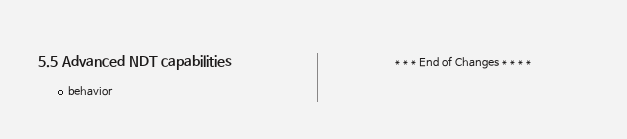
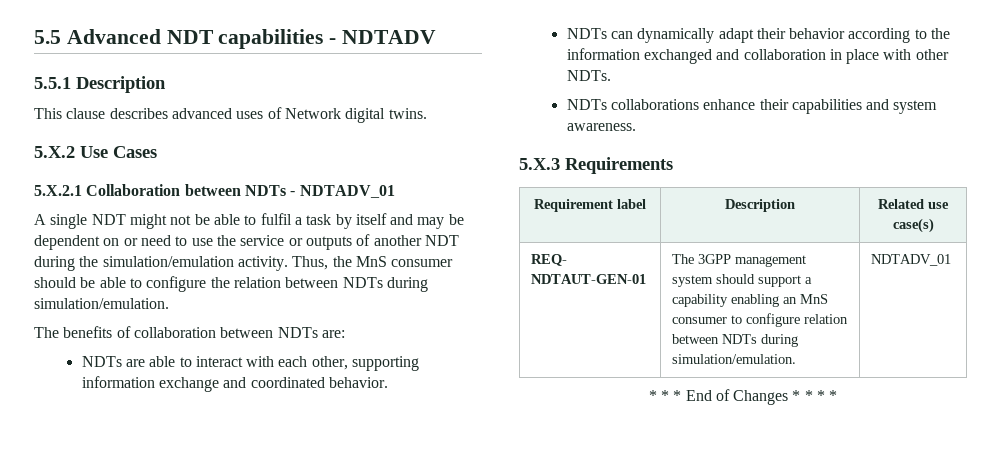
- 5.5 Advanced NDT capabilities
- behavior
+ 5.5 Advanced NDT capabilities - NDTADV
+ 5.5.1 Description
+ This clause describes advanced uses of Network digital twins.
+ 5.X.2 Use Cases
+ 5.X.2.1 Collaboration between NDTs - NDTADV_01
+ A single NDT might not be able to fulfil a task by itself and may be dependent on or need to use the service or outputs of another NDT during the simulation/emulation activity. Thus, the MnS consumer should be able to configure the relation between NDTs during simulation/emulation.
+ The benefits of collaboration between NDTs are:
+ NDTs are able to interact with each other, supporting information exchange and coordinated behavior.
+ NDTs can dynamically adapt their behavior according to the information exchanged and collaboration in place with other NDTs.
+ NDTs collaborations enhance their capabilities and system awareness.
+ 5.X.3 Requirements
+ Requirement label | Description | Related use case(s)
+ REQ- NDTAUT-GEN-01 | The 3GPP management system should support a capability enabling an MnS consumer to configure relation between NDTs during simulation/emulation. | NDTADV_01

